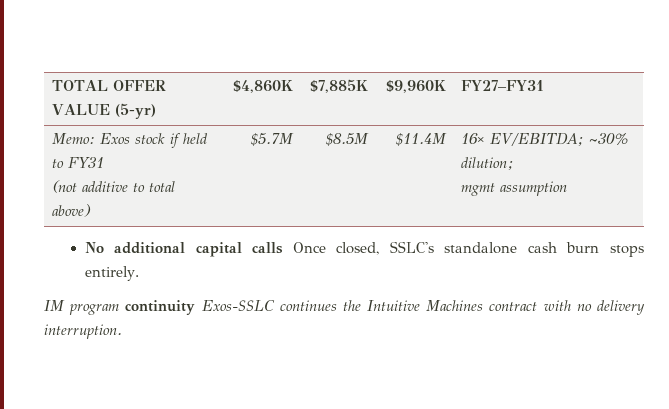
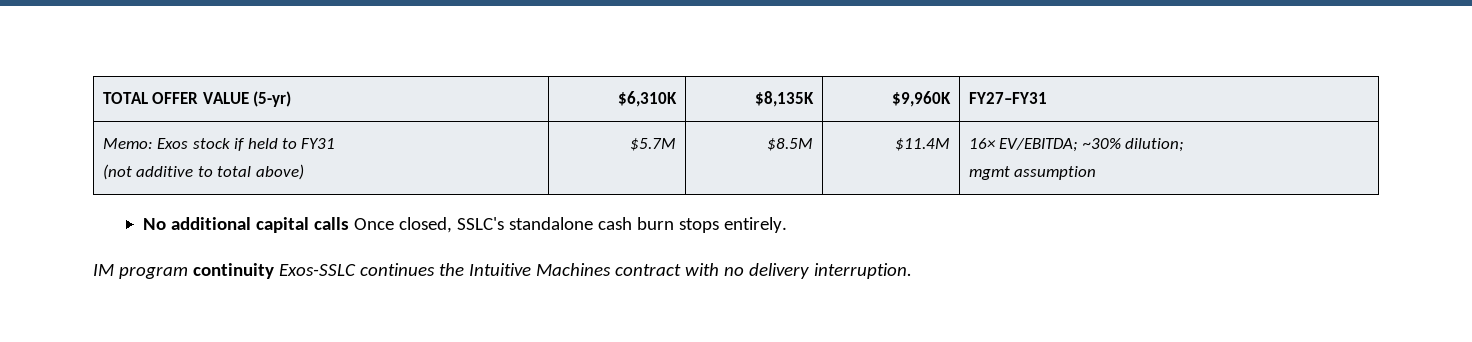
- TOTAL OFFER VALUE (5-yr) | $4,860K | $7,885K | $9,960K | FY27–FY31
+ TOTAL OFFER VALUE (5-yr) | $6,310K | $8,135K | $9,960K | FY27–FY31

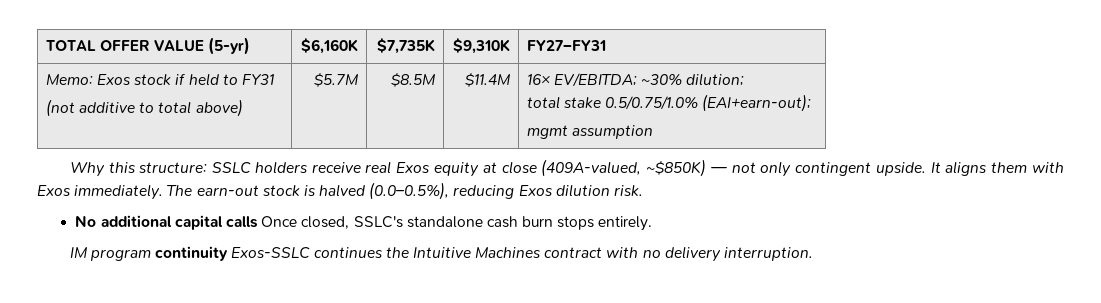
- TOTAL OFFER VALUE (5-yr) | $6,310K | $8,135K | $9,960K | FY27–FY31
+ TOTAL OFFER VALUE (5-yr) | $6,160K | $7,735K | $9,310K | FY27–FY31
  Memo: Exos stock if held to FY31
  (not additive to total above) | $5.7M | $8.5M | $11.4M | 16× EV/EBITDA; ~30% dilution;
+ total stake 0.5/0.75/1.0% (EAI+earn-out);
  mgmt assumption
+ Why this structure: SSLC holders receive real Exos equity at close (409A-valued, ~$850K) — not only contingent upside. It aligns them with Exos immediately. The earn-out stock is halved (0.0–0.5%), reducing Exos dilution risk.

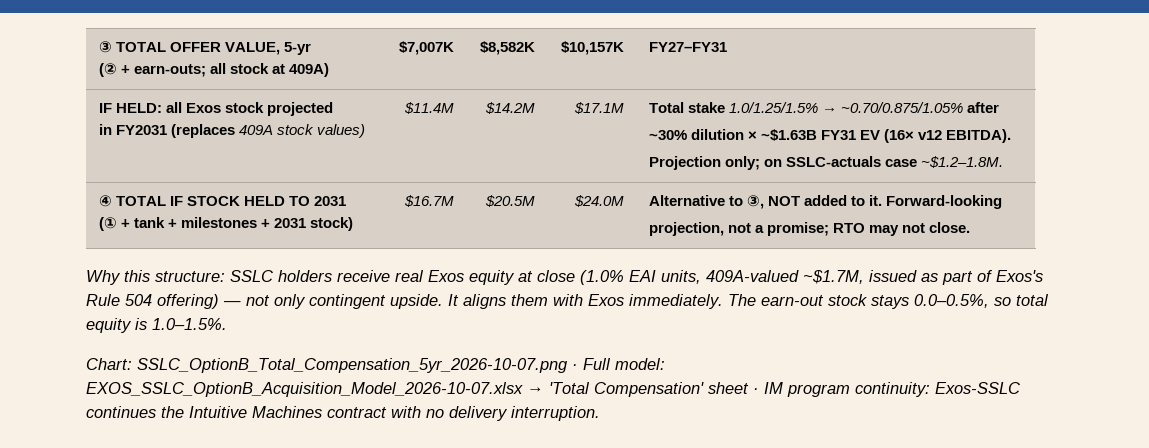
- TOTAL OFFER VALUE (5-yr) | $6,160K | $7,735K | $9,310K | FY27–FY31
- Memo: Exos stock if held to FY31
- (not additive to total above) | $5.7M | $8.5M | $11.4M | 16× EV/EBITDA; ~30% dilution;
- total stake 0.5/0.75/1.0% (EAI+earn-out);
- mgmt assumption
+ ③ TOTAL OFFER VALUE, 5-yr
+ (② + earn-outs; all stock at 409A) | $7,007K | $8,582K | $10,157K | FY27–FY31
+ IF HELD: all Exos stock projected
+ in FY2031 (replaces 409A stock values) | $11.4M | $14.2M | $17.1M | Total stake 1.0/1.25/1.5% → ~0.70/0.875/1.05% after
+ ~30% dilution × ~$1.63B FY31 EV (16× v12 EBITDA).
+ Projection only; on SSLC-actuals case ~$1.2–1.8M.
+ ④ TOTAL IF STOCK HELD TO 2031
+ (① + tank + milestones + 2031 stock) | $16.7M | $20.5M | $24.0M | Alternative to ③, NOT added to it. Forward-looking
+ projection, not a promise; RTO may not close.
- Why this structure: SSLC holders receive real Exos equity at close (409A-valued, ~$850K) — not only contingent upside.
+ Why this structure: SSLC holders receive real Exos equity at close (1.0% EAI units, 409A-valued ~$1.7M, issued as part of Exos's Rule 504 offering) — not only contingent upside.
- The earn-out stock is halved (0.0–0.5%), reducing Exos dilution risk.
- No additional capital calls Once closed, SSLC's standalone cash burn stops entirely.
- IM program continuity Exos-SSLC continues the Intuitive Machines contract with no delivery interruption.
+ The earn-out stock stays 0.0–0.5%, so total equity is 1.0–1.5%.
+ Chart: SSLC_OptionB_Total_Compensation_5yr_2026-10-07.png · Full model: EXOS_SSLC_OptionB_Acquisition_Model_2026-10-07.xlsx → 'Total Compensation' sheet · IM program continuity: Exos-SSLC continues the Intuitive Machines contract with no delivery interruption.

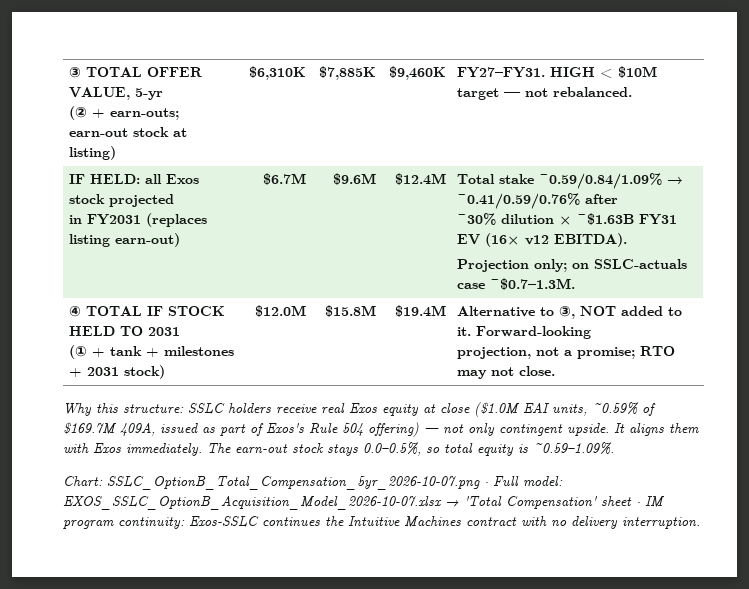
  ③ TOTAL OFFER VALUE, 5-yr
- (② + earn-outs; all stock at 409A) | $7,007K | $8,582K | $10,157K | FY27–FY31
+ (② + earn-outs; earn-out stock at listing) | $6,310K | $7,885K | $9,460K | FY27–FY31. HIGH < $10M target — not rebalanced.
  IF HELD: all Exos stock projected
- in FY2031 (replaces 409A stock values) | $11.4M | $14.2M | $17.1M | Total stake 1.0/1.25/1.5% → ~0.70/0.875/1.05% after
+ in FY2031 (replaces listing earn-out) | $6.7M | $9.6M | $12.4M | Total stake ~0.59/0.84/1.09% → ~0.41/0.59/0.76% after
  ~30% dilution × ~$1.63B FY31 EV (16× v12 EBITDA).
- Projection only; on SSLC-actuals case ~$1.2–1.8M.
+ Projection only; on SSLC-actuals case ~$0.7–1.3M.
  ④ TOTAL IF STOCK HELD TO 2031
- (① + tank + milestones + 2031 stock) | $16.7M | $20.5M | $24.0M | Alternative to ③, NOT added to it. Forward-looking
+ (① + tank + milestones + 2031 stock) | $12.0M | $15.8M | $19.4M | Alternative to ③, NOT added to it. Forward-looking
- Why this structure: SSLC holders receive real Exos equity at close (1.0% EAI units, 409A-valued ~$1.7M, issued as part of Exos's Rule 504 offering) — not only contingent upside.
+ Why this structure: SSLC holders receive real Exos equity at close ($1.0M EAI units, ~0.59% of $169.7M 409A, issued as part of Exos's Rule 504 offering) — not only contingent upside.
- The earn-out stock stays 0.0–0.5%, so total equity is 1.0–1.5%.
+ The earn-out stock stays 0.0–0.5%, so total equity is ~0.59–1.09%.

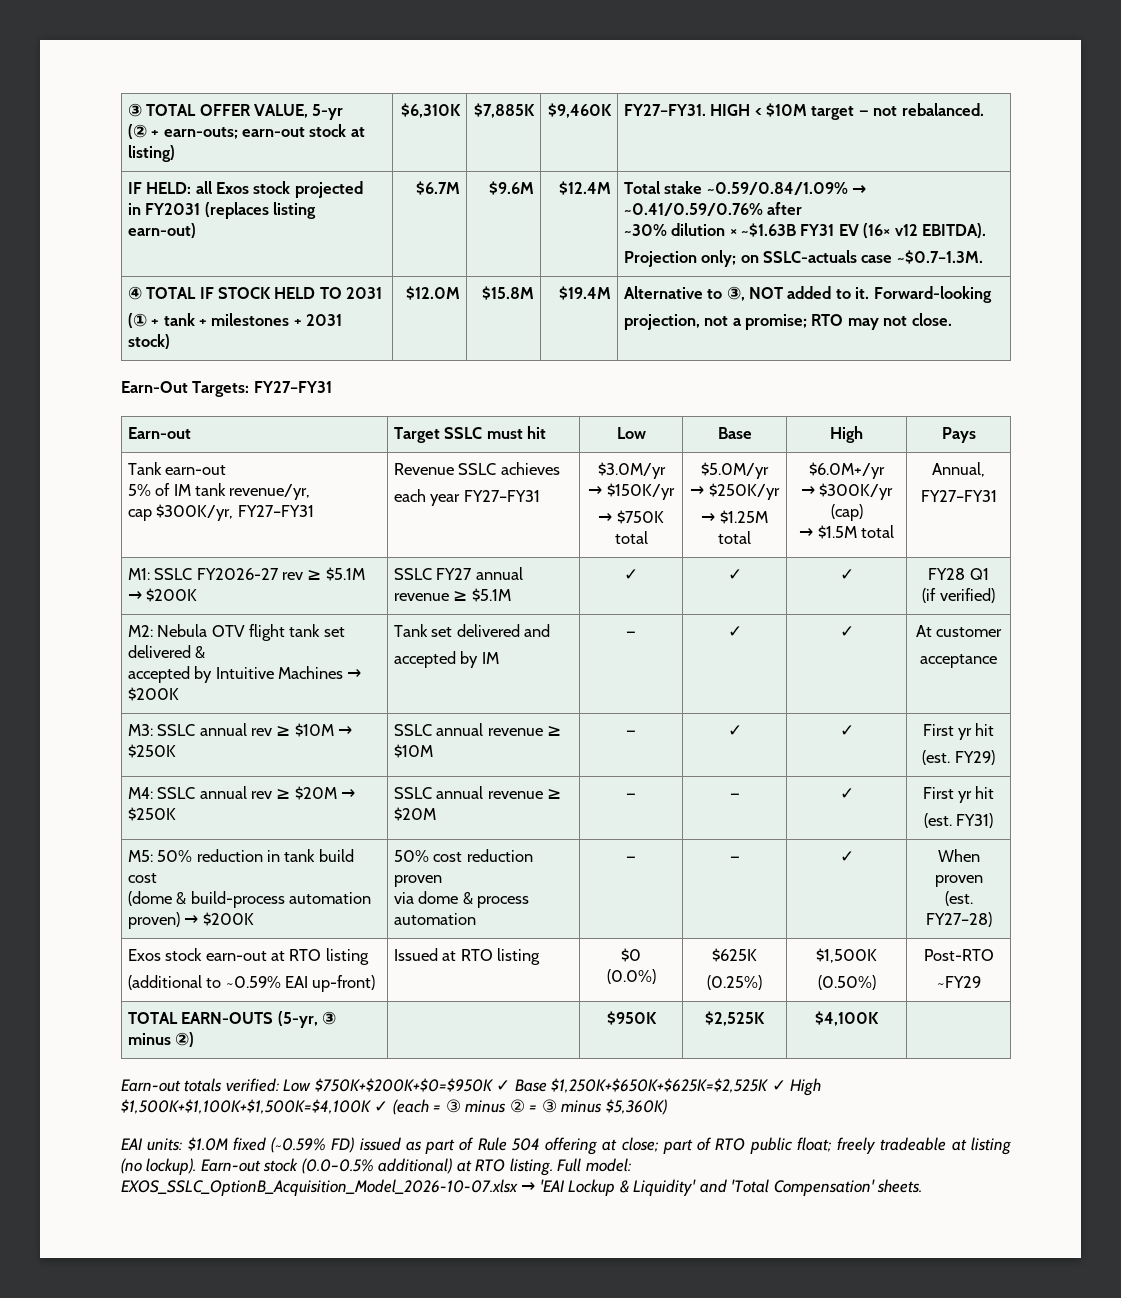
- Why this structure: SSLC holders receive real Exos equity at close ($1.0M EAI units, ~0.59% of $169.7M 409A, issued as part of Exos's Rule 504 offering) — not only contingent upside. It aligns them with Exos immediately. The earn-out stock stays 0.0–0.5%, so total equity is ~0.59–1.09%.
- Chart: SSLC_OptionB_Total_Compensation_5yr_2026-10-07.png · Full model: EXOS_SSLC_OptionB_Acquisition_Model_2026-10-07.xlsx → 'Total Compensation' sheet · IM program continuity: Exos-SSLC continues the Intuitive Machines contract with no delivery interruption.
+ Earn-Out Targets: FY27–FY31
+ Earn-out | Target SSLC must hit | Low | Base | High | Pays
+ Tank earn-out
+ 5% of IM tank revenue/yr,
+ cap $300K/yr, FY27–FY31 | Revenue SSLC achieves
+ each year FY27–FY31 | $3.0M/yr
+ → $150K/yr
+ → $750K total | $5.0M/yr
+ → $250K/yr
+ → $1.25M total | $6.0M+/yr
+ → $300K/yr (cap)
+ → $1.5M total | Annual,
+ FY27–FY31
+ M1: SSLC FY2026-27 rev ≥ $5.1M → $200K | SSLC FY27 annual revenue ≥ $5.1M | ✓ | ✓ | ✓ | FY28 Q1
+ (if verified)
+ M2: Nebula OTV flight tank set delivered &
+ accepted by Intuitive Machines → $200K | Tank set delivered and
+ accepted by IM | — | ✓ | ✓ | At customer
+ acceptance
+ M3: SSLC annual rev ≥ $10M → $250K | SSLC annual revenue ≥ $10M | — | ✓ | ✓ | First yr hit
+ (est. FY29)
+ M4: SSLC annual rev ≥ $20M → $250K | SSLC annual revenue ≥ $20M | — | — | ✓ | First yr hit
+ (est. FY31)
+ M5: 50% reduction in tank build cost
+ (dome & build-process automation proven) → $200K | 50% cost reduction proven
+ via dome & process automation | — | — | ✓ | When proven
+ (est. FY27–28)
+ Exos stock earn-out at RTO listing
+ (additional to ~0.59% EAI up-front) | Issued at RTO listing | $0
+ (0.0%) | $625K
+ (0.25%) | $1,500K
+ (0.50%) | Post-RTO
+ ~FY29
+ TOTAL EARN-OUTS (5-yr, ③ minus ②) | | $950K | $2,525K | $4,100K |
+ Earn-out totals verified: Low $750K+$200K+$0=$950K ✓ Base $1,250K+$650K+$625K=$2,525K ✓ High $1,500K+$1,100K+$1,500K=$4,100K ✓ (each = ③ minus ② = ③ minus $5,360K)
+ EAI units: $1.0M fixed (~0.59% FD) issued as part of Rule 504 offering at close; part of RTO public float; freely tradeable at listing (no lockup). Earn-out stock (0.0–0.5% additional) at RTO listing. Full model: EXOS_SSLC_OptionB_Acquisition_Model_2026-10-07.xlsx → 'EAI Lockup & Liquidity' and 'Total Compensation' sheets.

